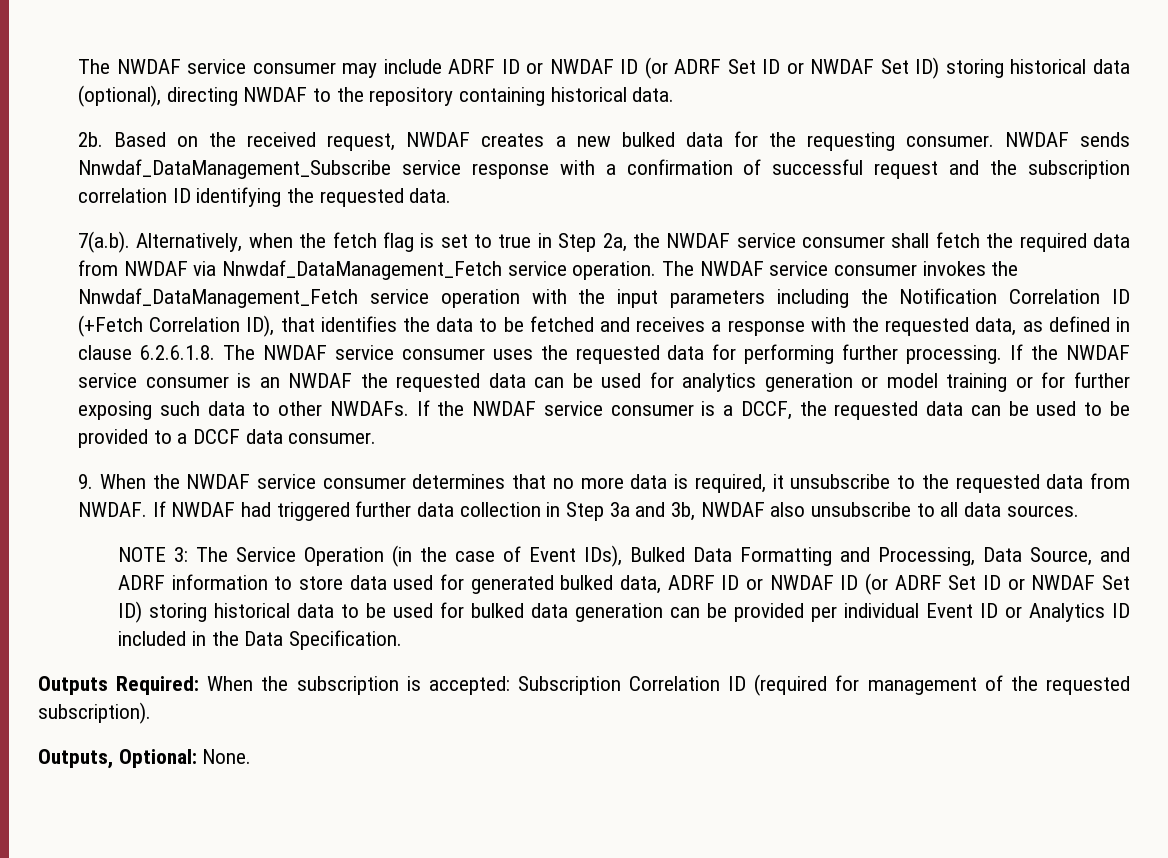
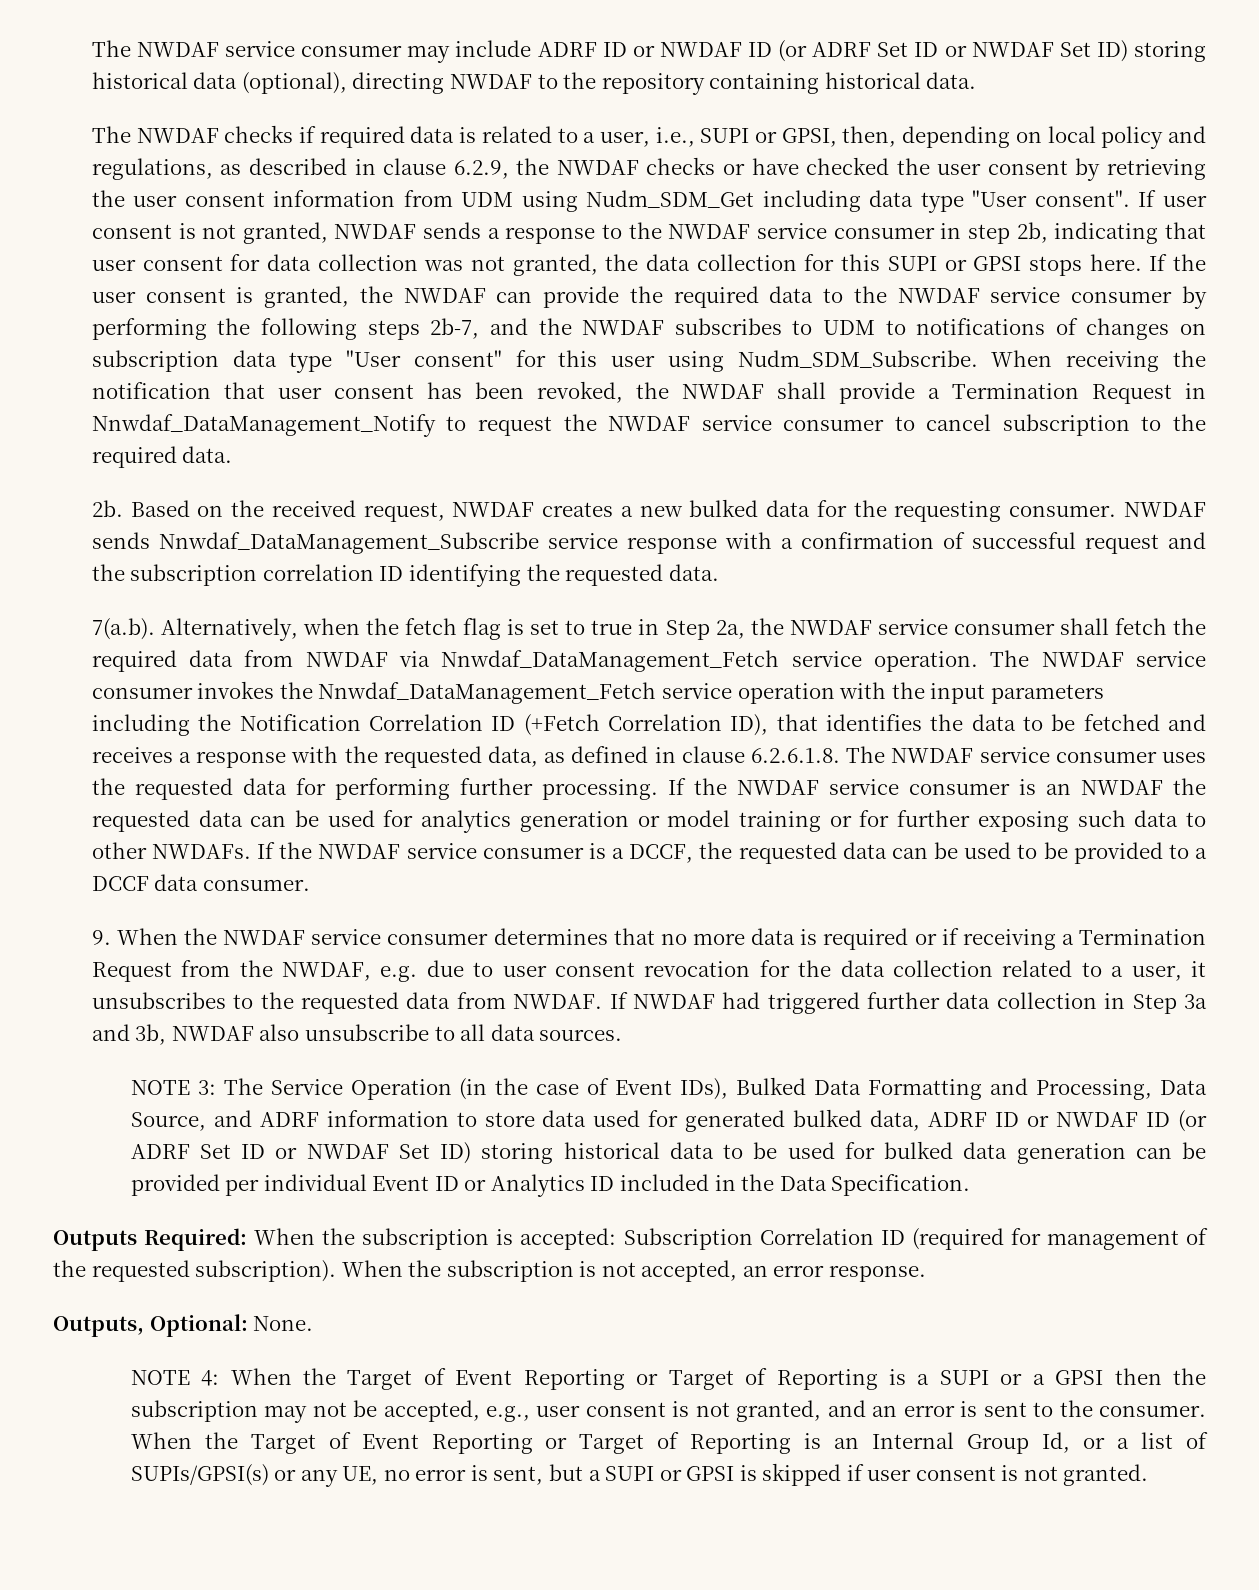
+ The NWDAF checks if required data is related to a user, i.e., SUPI or GPSI, then, depending on local policy and regulations, as described in clause 6.2.9, the NWDAF checks or have checked the user consent by retrieving the user consent information from UDM using Nudm_SDM_Get including data type "User consent". If user consent is not granted, NWDAF sends a response to the NWDAF service consumer in step 2b, indicating that user consent for data collection was not granted, the data collection for this SUPI or GPSI stops here. If the user consent is granted, the NWDAF can provide the required data to the NWDAF service consumer by performing the following steps 2b-7, and the NWDAF subscribes to UDM to notifications of changes on subscription data type "User consent" for this user using Nudm_SDM_Subscribe. When receiving the notification that user consent has been revoked, the NWDAF shall provide a Termination Request in Nnwdaf_DataManagement_Notify to request the NWDAF service consumer to cancel subscription to the required data.
- 9. When the NWDAF service consumer determines that no more data is required, it unsubscribe to the requested data from NWDAF.
+ 9. When the NWDAF service consumer determines that no more data is required or if receiving a Termination Request from the NWDAF, e.g. due to user consent revocation for the data collection related to a user, it unsubscribes to the requested data from NWDAF.
- Outputs Required: When the subscription is accepted: Subscription Correlation ID (required for management of the requested subscription).
+ Outputs Required: When the subscription is accepted: Subscription Correlation ID (required for management of the requested subscription). When the subscription is not accepted, an error response.
  Outputs, Optional: None.
+ NOTE 4: When the Target of Event Reporting or Target of Reporting is a SUPI or a GPSI then the subscription may not be accepted, e.g., user consent is not granted, and an error is sent to the consumer. When the Target of Event Reporting or Target of Reporting is an Internal Group Id, or a list of SUPIs/GPSI(s) or any UE, no error is sent, but a SUPI or GPSI is skipped if user consent is not granted.

